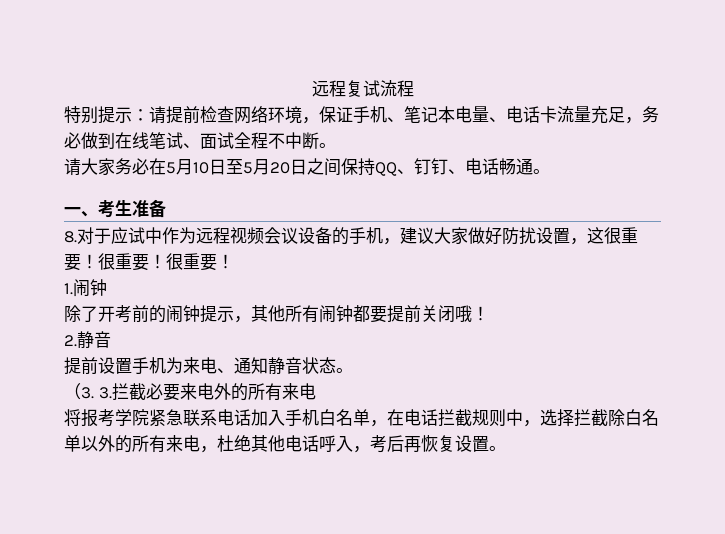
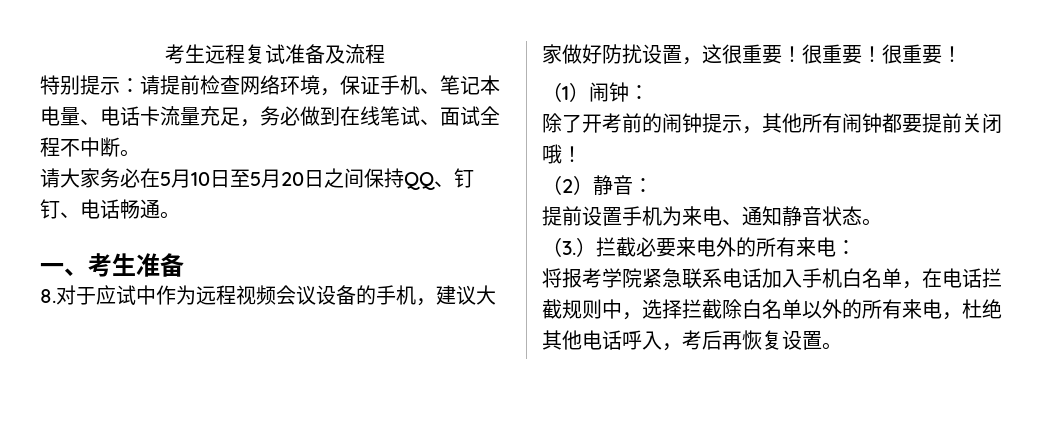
- 远程复试流程
+ 考生远程复试准备及流程
- 1.闹钟
+ （1）闹钟：
- 2.静音
+ （2）静音：
- （3. 3.拦截必要来电外的所有来电
+ （3.）拦截必要来电外的所有来电：

